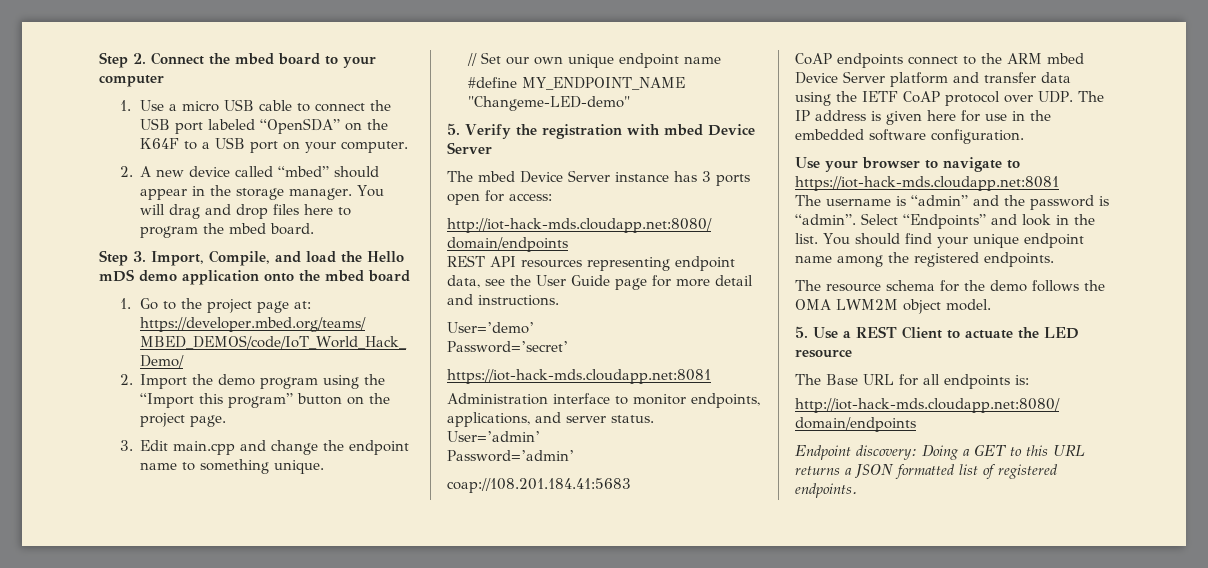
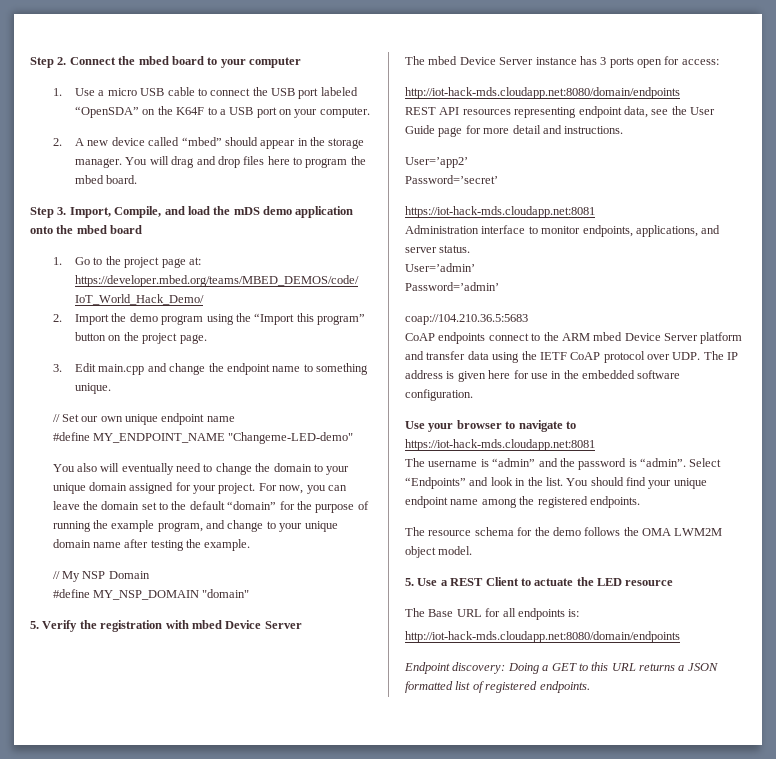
- Step 3. Import, Compile, and load the Hello mDS demo application onto the mbed board
+ Step 3. Import, Compile, and load the mDS demo application onto the mbed board
+ You also will eventually need to change the domain to your unique domain assigned for your project. For now, you can leave the domain set to the default “domain” for the purpose of running the example program, and change to your unique domain name after testing the example.
+ // My NSP Domain
+ #define MY_NSP_DOMAIN "domain"
- User=’demo’
+ User=’app2’
- coap://108.201.184.41:5683
+ coap://104.210.36.5:5683

